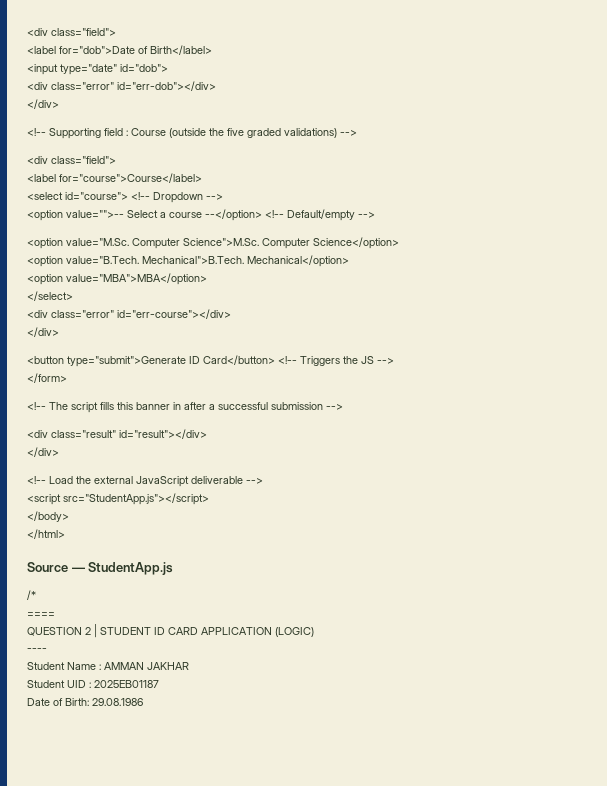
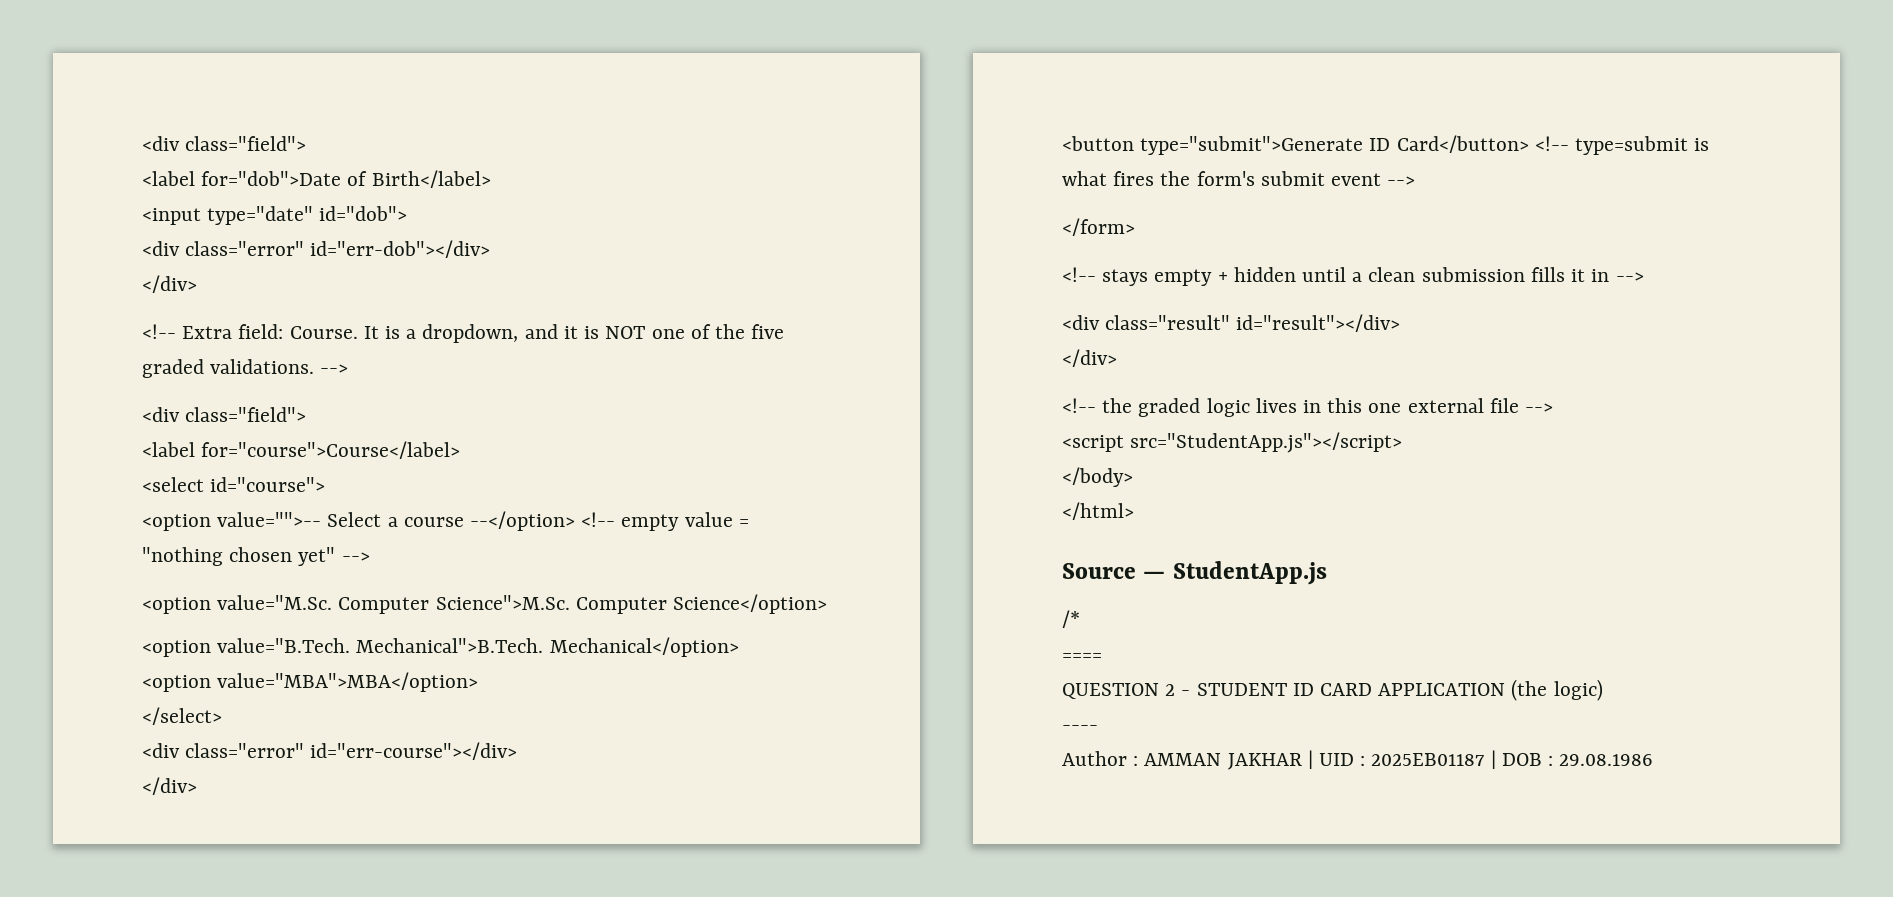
- <!-- Supporting field : Course (outside the five graded validations) -->
+ <!-- Extra field: Course. It is a dropdown, and it is NOT one of the five graded validations. -->
- <select id="course"> <!-- Dropdown -->
+ <select id="course">
- <option value="">-- Select a course --</option> <!-- Default/empty -->
+ <option value="">-- Select a course --</option> <!-- empty value = "nothing chosen yet" -->
- <button type="submit">Generate ID Card</button> <!-- Triggers the JS -->
+ <button type="submit">Generate ID Card</button> <!-- type=submit is what fires the form's submit event -->
  </form>
- <!-- The script fills this banner in after a successful submission -->
+ <!-- stays empty + hidden until a clean submission fills it in -->
- <!-- Load the external JavaScript deliverable -->
+ <!-- the graded logic lives in this one external file -->
- QUESTION 2 | STUDENT ID CARD APPLICATION (LOGIC)
+ QUESTION 2 - STUDENT ID CARD APPLICATION (the logic)
- Student Name : AMMAN JAKHAR
- Student UID : 2025EB01187
- Date of Birth: 29.08.1986
+ Author : AMMAN JAKHAR | UID : 2025EB01187 | DOB : 29.08.1986

